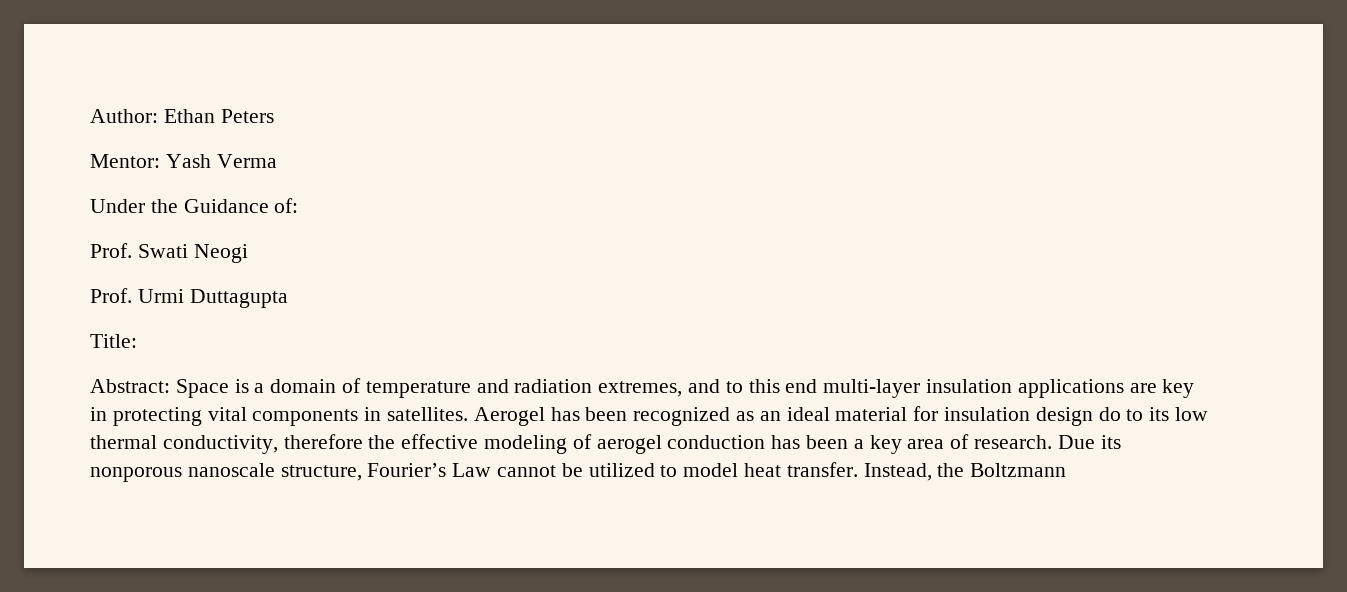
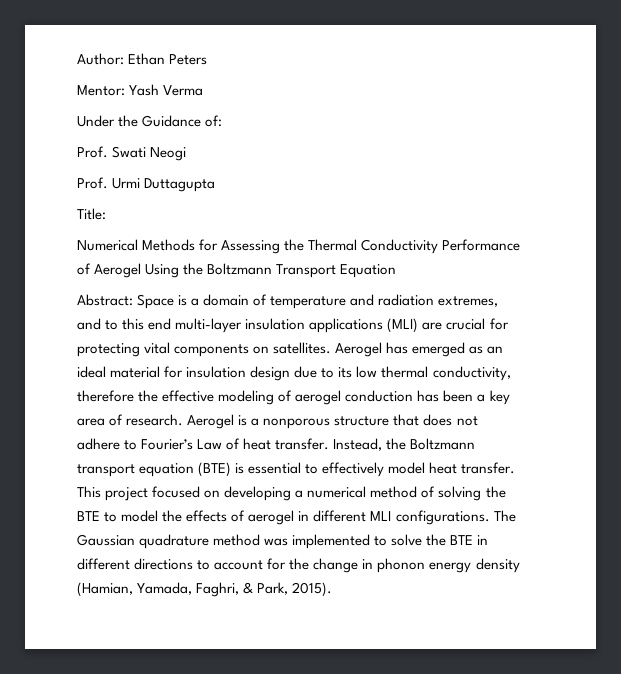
+ Numerical Methods for Assessing the Thermal Conductivity Performance of Aerogel Using the Boltzmann Transport Equation
- Abstract: Space is a domain of temperature and radiation extremes, and to this end multi-layer insulation applications are key in protecting vital components in satellites.
+ Abstract: Space is a domain of temperature and radiation extremes, and to this end multi-layer insulation applications (MLI) are crucial for protecting vital components on satellites.
- Aerogel has been recognized as an ideal material for insulation design do to its low thermal conductivity, therefore the effective modeling of aerogel conduction has been a key area of research.
+ Aerogel has emerged as an ideal material for insulation design due to its low thermal conductivity, therefore the effective modeling of aerogel conduction has been a key area of research.
- Due its nonporous nanoscale structure, Fourier’s Law cannot be utilized to model heat transfer.
+ Aerogel is a nonporous structure that does not adhere to Fourier’s Law of heat transfer.
- Instead, the Boltzmann
+ Instead, the Boltzmann transport equation (BTE) is essential to effectively model heat transfer. This project focused on developing a numerical method of solving the BTE to model the effects of aerogel in different MLI configurations. The Gaussian quadrature method was implemented to solve the BTE in different directions to account for the change in phonon energy density (Hamian, Yamada, Faghri, & Park, 2015).

